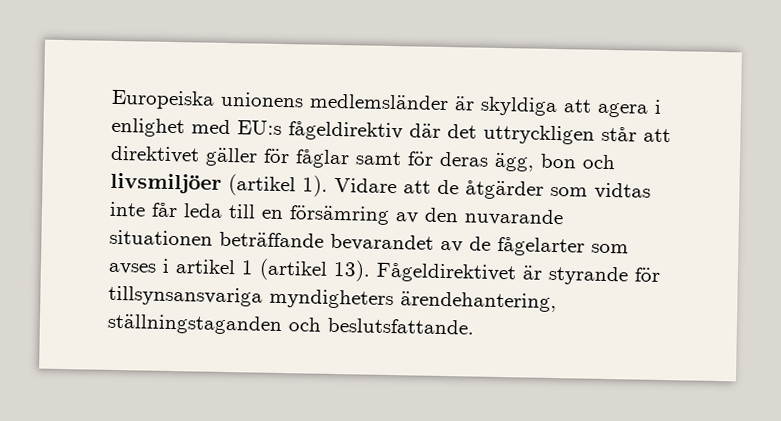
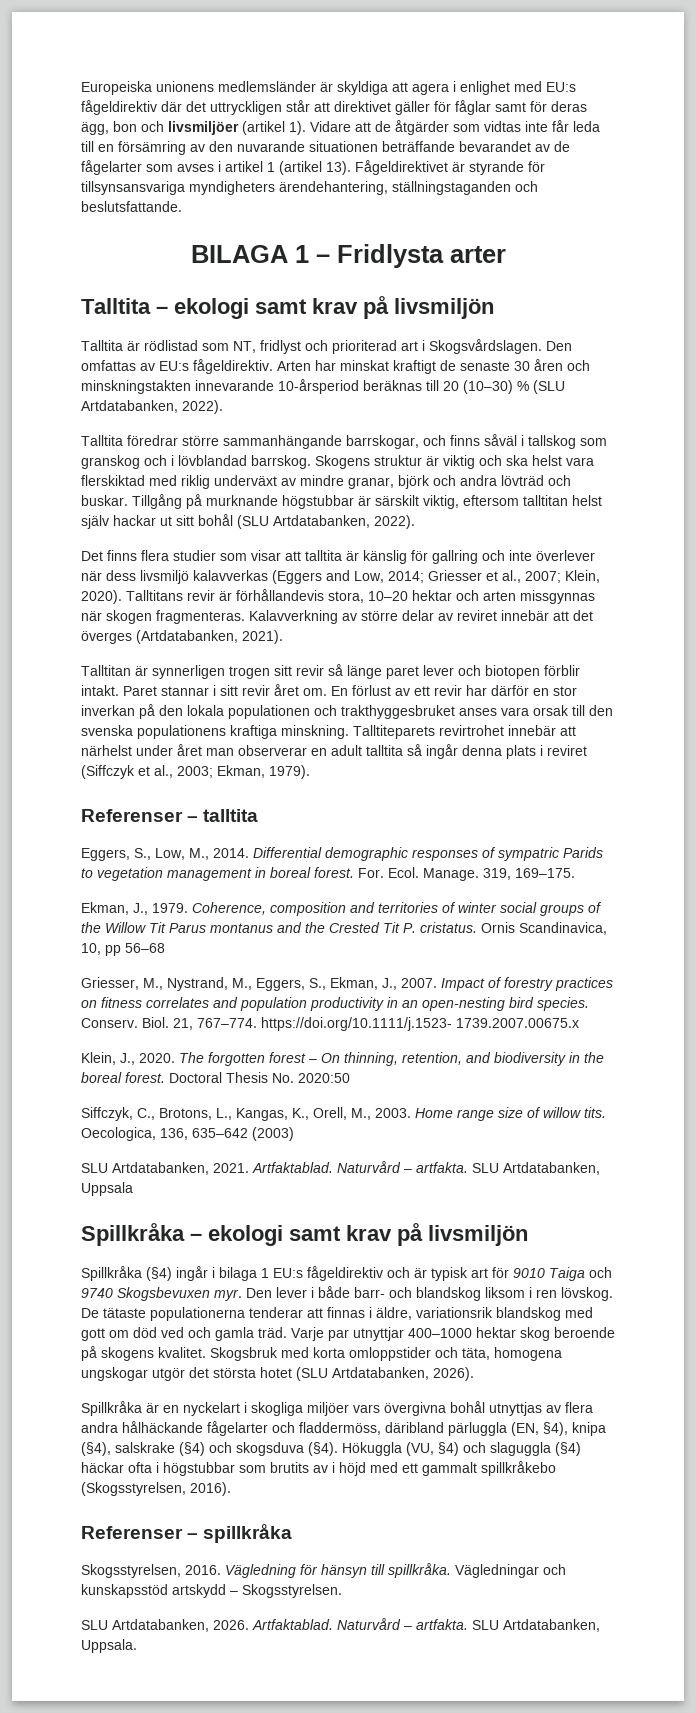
+ BILAGA 1 – Fridlysta arter
+ Talltita – ekologi samt krav på livsmiljön
+ Talltita är rödlistad som NT, fridlyst och prioriterad art i Skogsvårdslagen. Den omfattas av EU:s fågeldirektiv. Arten har minskat kraftigt de senaste 30 åren och minskningstakten innevarande 10-årsperiod beräknas till 20 (10–30) % (SLU Artdatabanken, 2022).
+ Talltita föredrar större sammanhängande barrskogar, och finns såväl i tallskog som granskog och i lövblandad barrskog. Skogens struktur är viktig och ska helst vara flerskiktad med riklig underväxt av mindre granar, björk och andra lövträd och buskar. Tillgång på murknande högstubbar är särskilt viktig, eftersom talltitan helst själv hackar ut sitt bohål (SLU Artdatabanken, 2022).
+ Det finns flera studier som visar att talltita är känslig för gallring och inte överlever när dess livsmiljö kalavverkas (Eggers and Low, 2014; Griesser et al., 2007; Klein, 2020). Talltitans revir är förhållandevis stora, 10–20 hektar och arten missgynnas när skogen fragmenteras. Kalavverkning av större delar av reviret innebär att det överges (Artdatabanken, 2021).
+ Talltitan är synnerligen trogen sitt revir så länge paret lever och biotopen förblir intakt. Paret stannar i sitt revir året om. En förlust av ett revir har därför en stor inverkan på den lokala populationen och trakthyggesbruket anses vara orsak till den svenska populationens kraftiga minskning. Talltiteparets revirtrohet innebär att närhelst under året man observerar en adult talltita så ingår denna plats i reviret (Siffczyk et al., 2003; Ekman, 1979).
+ Referenser – talltita
+ Eggers, S., Low, M., 2014. Differential demographic responses of sympatric Parids to vegetation management in boreal forest. For. Ecol. Manage. 319, 169–175.
+ Ekman, J., 1979. Coherence, composition and territories of winter social groups of the Willow Tit Parus montanus and the Crested Tit P. cristatus. Ornis Scandinavica, 10, pp 56–68
+ Griesser, M., Nystrand, M., Eggers, S., Ekman, J., 2007. Impact of forestry practices on fitness correlates and population productivity in an open-nesting bird species. Conserv. Biol. 21, 767–774. https://doi.org/10.1111/j.1523- 1739.2007.00675.x
+ Klein, J., 2020. The forgotten forest – On thinning, retention, and biodiversity in the boreal forest. Doctoral Thesis No. 2020:50
+ Siffczyk, C., Brotons, L., Kangas, K., Orell, M., 2003. Home range size of willow tits. Oecologica, 136, 635–642 (2003)
+ SLU Artdatabanken, 2021. Artfaktablad. Naturvård – artfakta. SLU Artdatabanken, Uppsala
+ Spillkråka – ekologi samt krav på livsmiljön
+ Spillkråka (§4) ingår i bilaga 1 EU:s fågeldirektiv och är typisk art för 9010 Taiga och 9740 Skogsbevuxen myr. Den lever i både barr- och blandskog liksom i ren lövskog. De tätaste populationerna tenderar att finnas i äldre, variationsrik blandskog med gott om död ved och gamla träd. Varje par utnyttjar 400–1000 hektar skog beroende på skogens kvalitet. Skogsbruk med korta omloppstider och täta, homogena ungskogar utgör det största hotet (SLU Artdatabanken, 2026).
+ Spillkråka är en nyckelart i skogliga miljöer vars övergivna bohål utnyttjas av flera andra hålhäckande fågelarter och fladdermöss, däribland pärluggla (EN, §4), knipa (§4), salskrake (§4) och skogsduva (§4). Hökuggla (VU, §4) och slaguggla (§4) häckar ofta i högstubbar som brutits av i höjd med ett gammalt spillkråkebo (Skogsstyrelsen, 2016).
+ Referenser – spillkråka
+ Skogsstyrelsen, 2016. Vägledning för hänsyn till spillkråka. Vägledningar och kunskapsstöd artskydd – Skogsstyrelsen.
+ SLU Artdatabanken, 2026. Artfaktablad. Naturvård – artfakta. SLU Artdatabanken, Uppsala.

